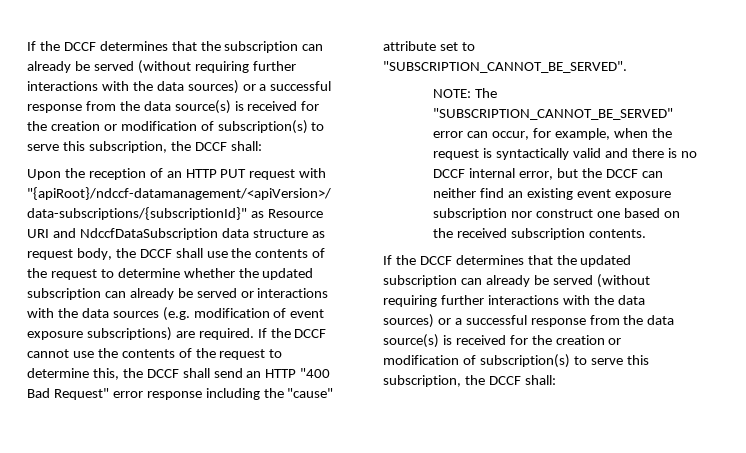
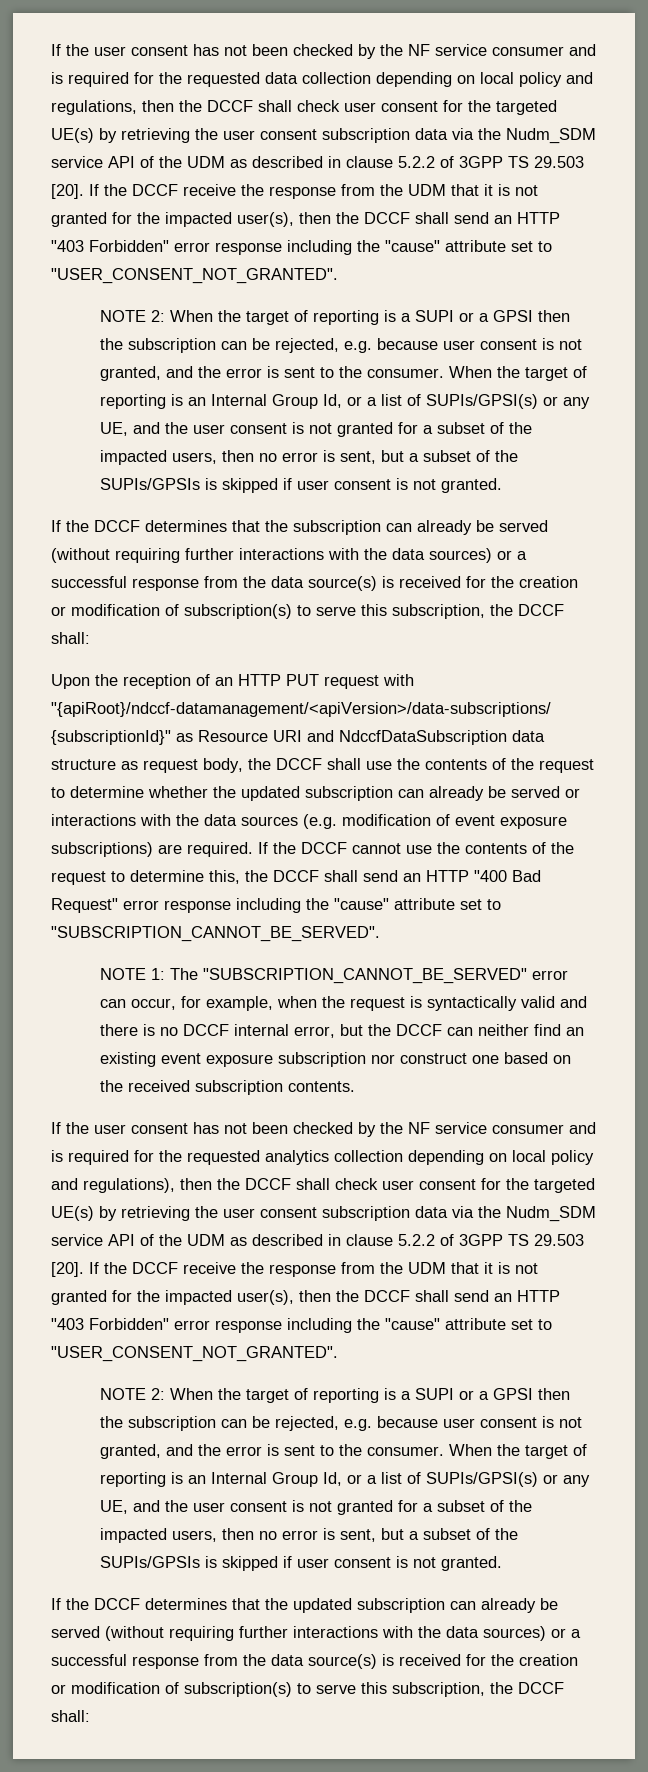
+ If the user consent has not been checked by the NF service consumer and is required for the requested data collection depending on local policy and regulations, then the DCCF shall check user consent for the targeted UE(s) by retrieving the user consent subscription data via the Nudm_SDM service API of the UDM as described in clause 5.2.2 of 3GPP TS 29.503 [20]. If the DCCF receive the response from the UDM that it is not granted for the impacted user(s), then the DCCF shall send an HTTP "403 Forbidden" error response including the "cause" attribute set to "USER_CONSENT_NOT_GRANTED".
+ NOTE 2: When the target of reporting is a SUPI or a GPSI then the subscription can be rejected, e.g. because user consent is not granted, and the error is sent to the consumer. When the target of reporting is an Internal Group Id, or a list of SUPIs/GPSI(s) or any UE, and the user consent is not granted for a subset of the impacted users, then no error is sent, but a subset of the SUPIs/GPSIs is skipped if user consent is not granted.
- NOTE: The "SUBSCRIPTION_CANNOT_BE_SERVED" error can occur, for example, when the request is syntactically valid and there is no DCCF internal error, but the DCCF can neither find an existing event exposure subscription nor construct one based on the received subscription contents.
+ NOTE 1: The "SUBSCRIPTION_CANNOT_BE_SERVED" error can occur, for example, when the request is syntactically valid and there is no DCCF internal error, but the DCCF can neither find an existing event exposure subscription nor construct one based on the received subscription contents.
+ If the user consent has not been checked by the NF service consumer and is required for the requested analytics collection depending on local policy and regulations), then the DCCF shall check user consent for the targeted UE(s) by retrieving the user consent subscription data via the Nudm_SDM service API of the UDM as described in clause 5.2.2 of 3GPP TS 29.503 [20]. If the DCCF receive the response from the UDM that it is not granted for the impacted user(s), then the DCCF shall send an HTTP "403 Forbidden" error response including the "cause" attribute set to "USER_CONSENT_NOT_GRANTED".
+ NOTE 2: When the target of reporting is a SUPI or a GPSI then the subscription can be rejected, e.g. because user consent is not granted, and the error is sent to the consumer. When the target of reporting is an Internal Group Id, or a list of SUPIs/GPSI(s) or any UE, and the user consent is not granted for a subset of the impacted users, then no error is sent, but a subset of the SUPIs/GPSIs is skipped if user consent is not granted.

